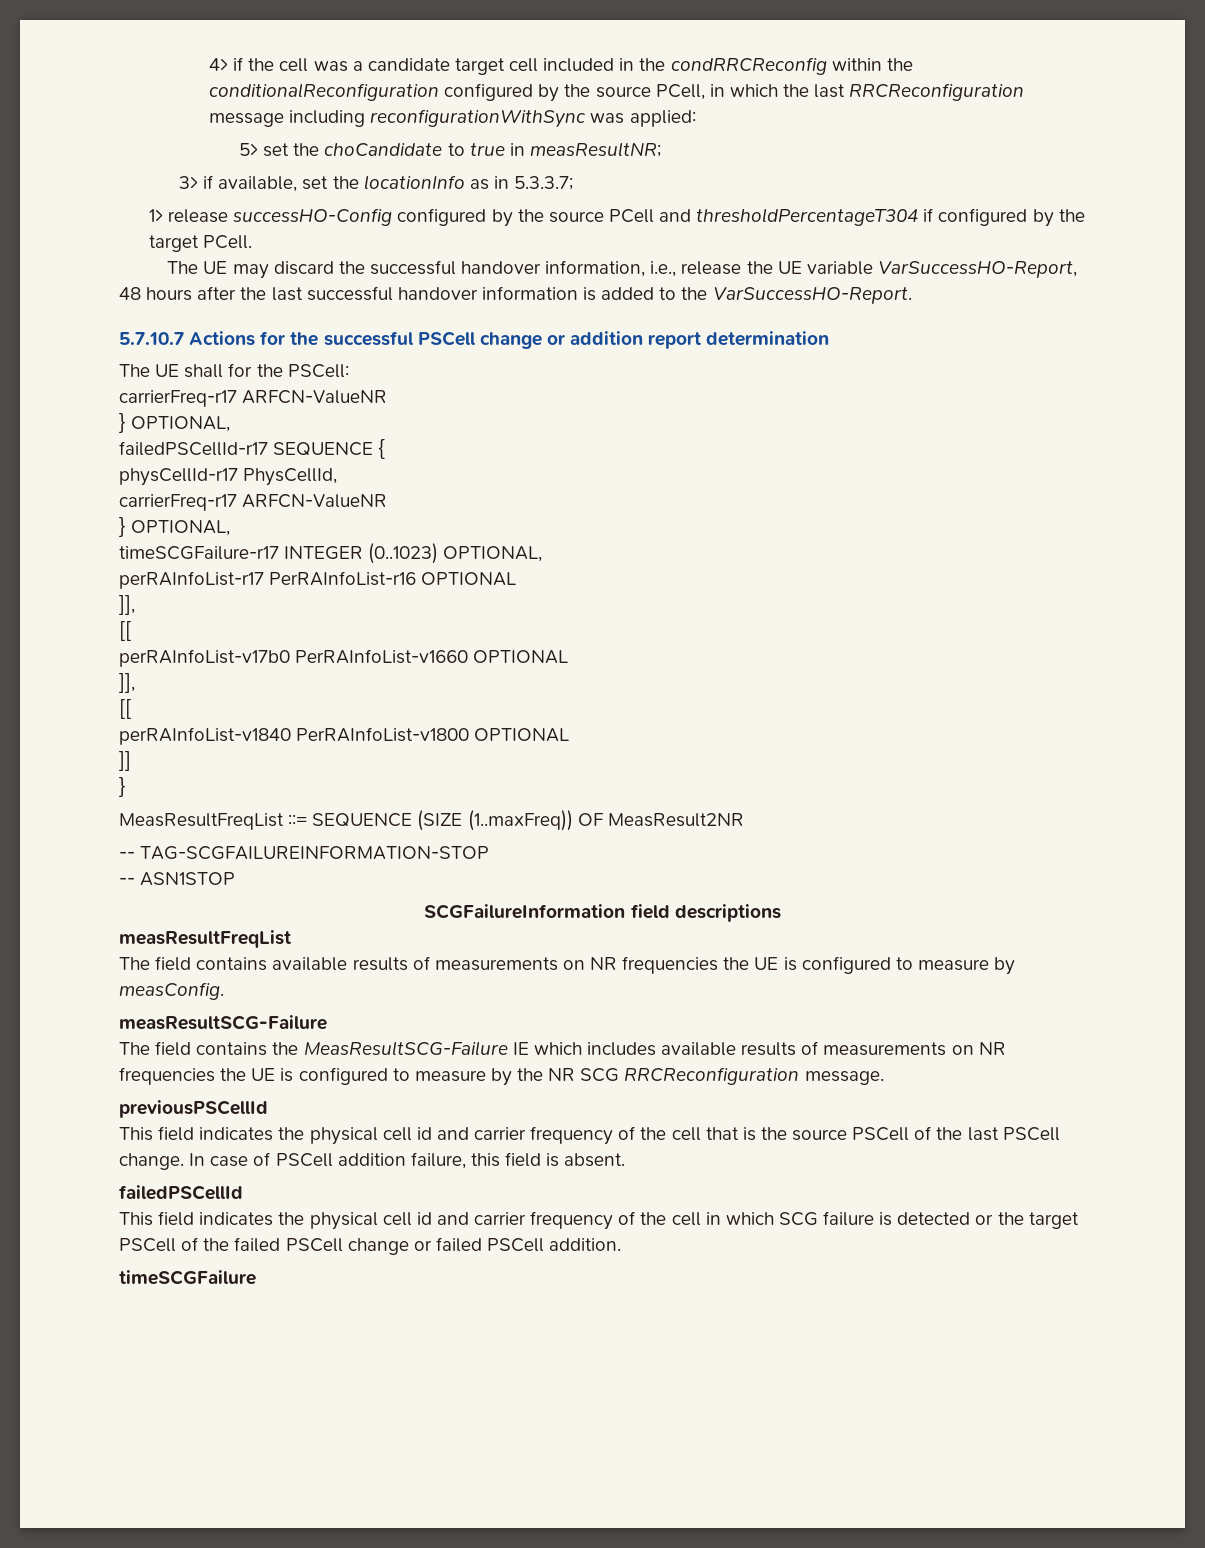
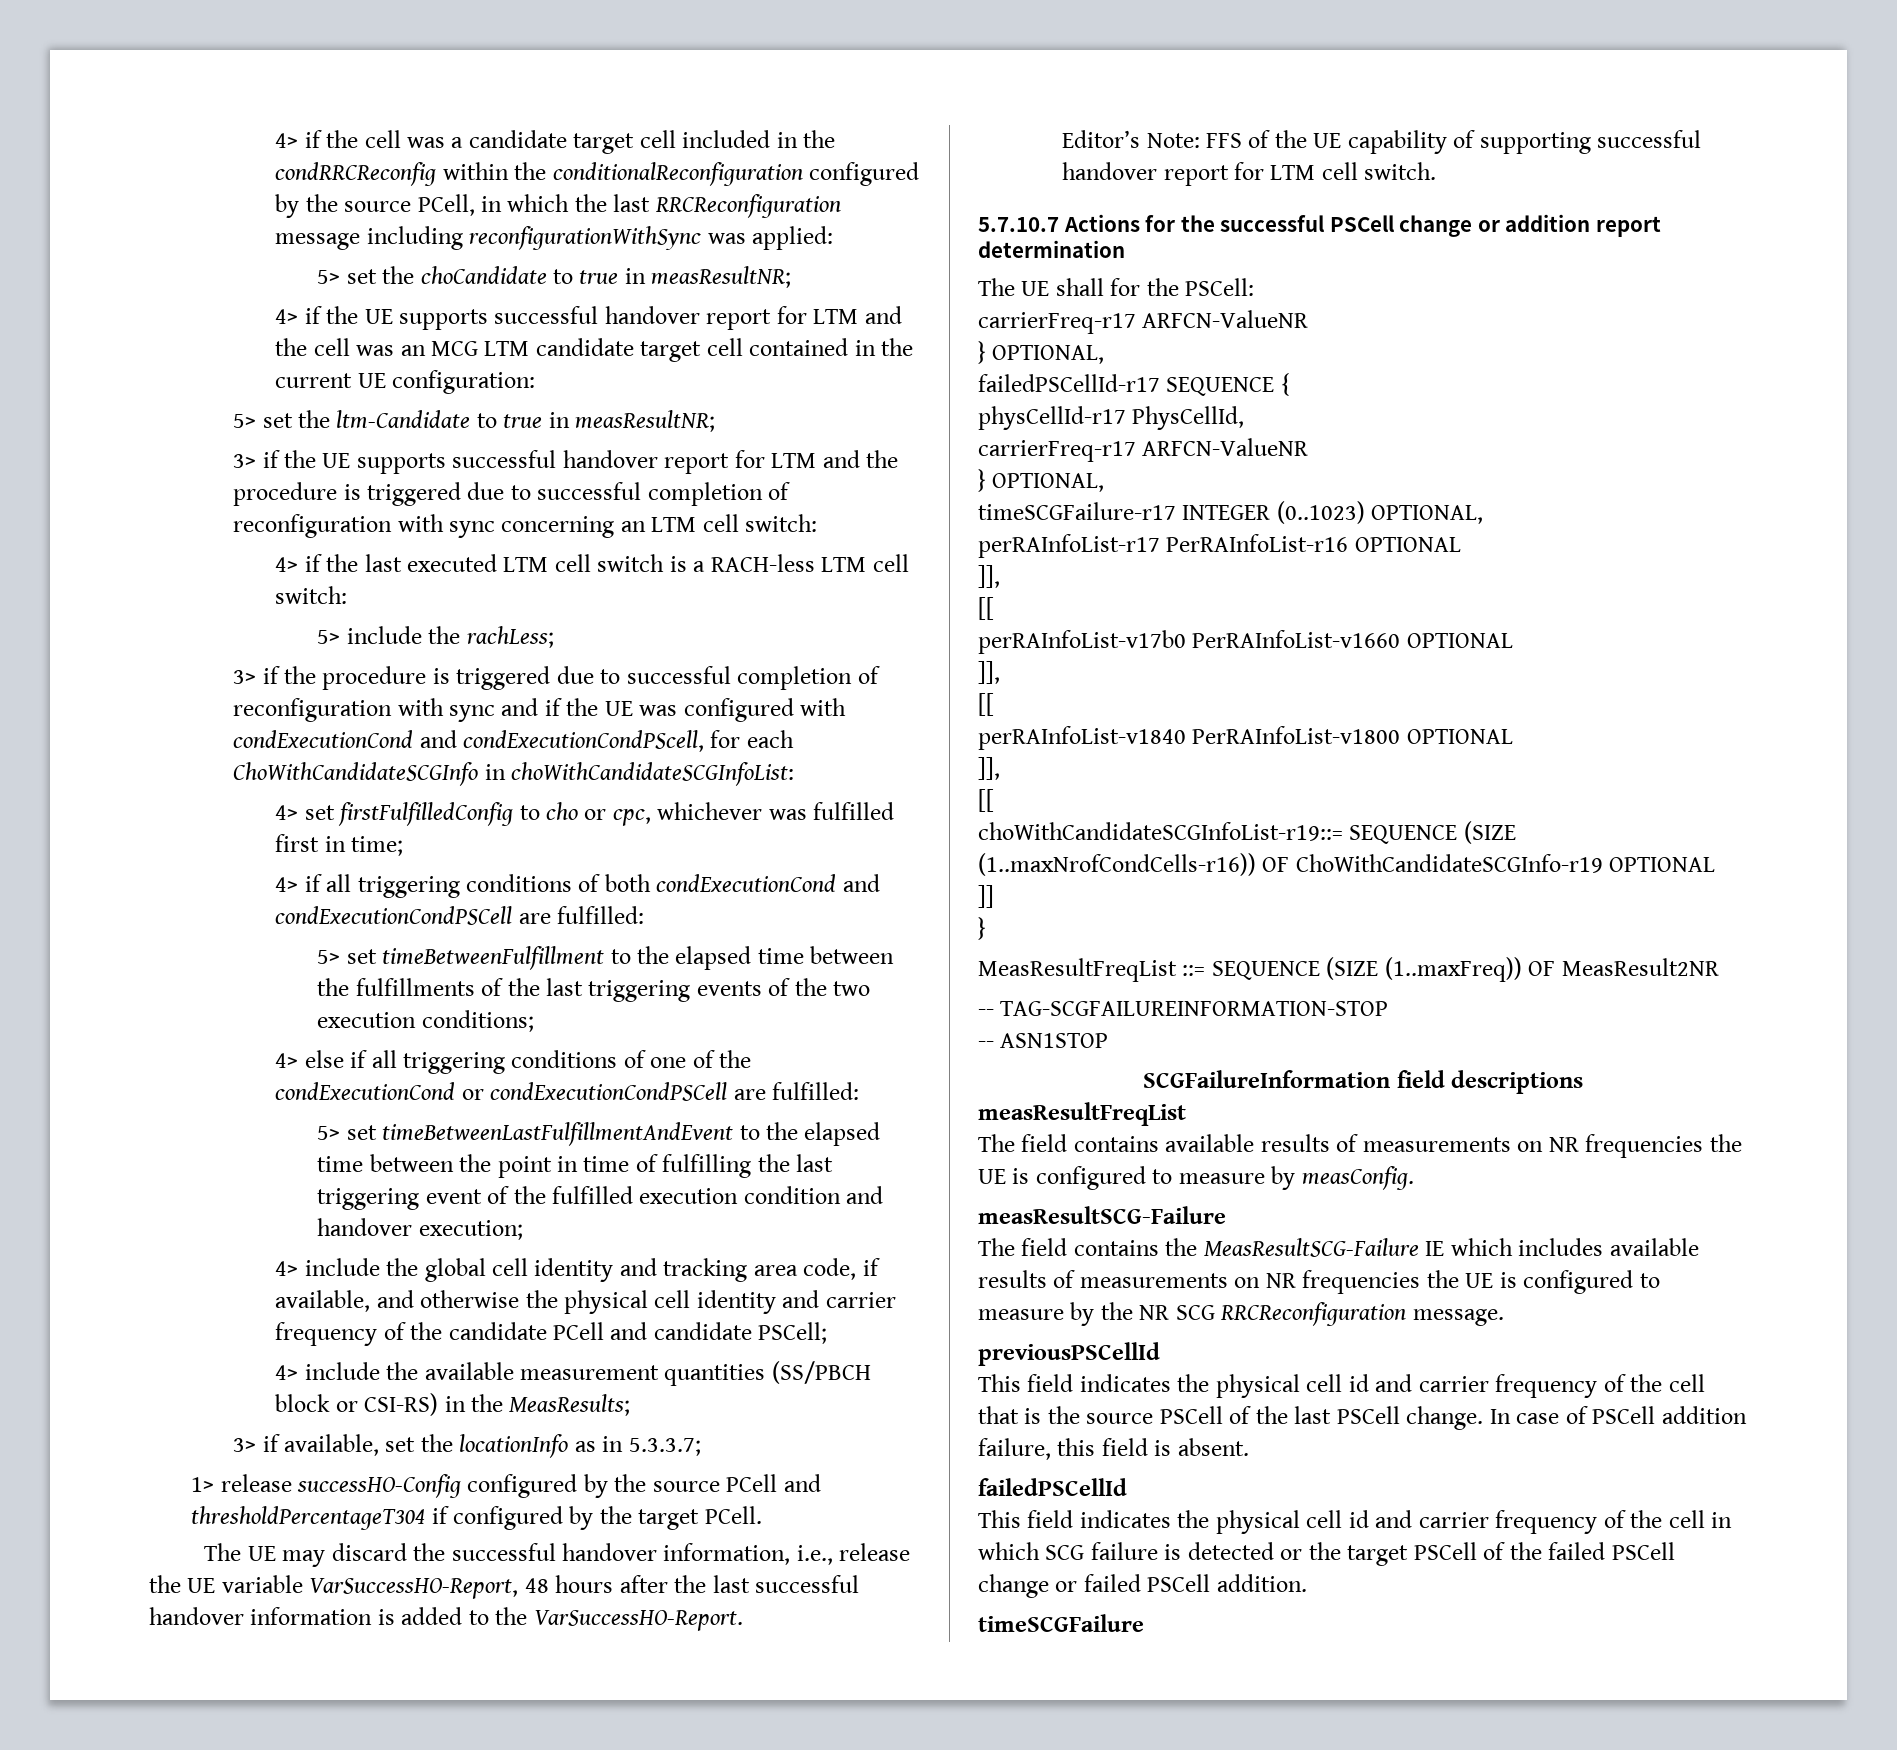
+ 4> if the UE supports successful handover report for LTM and the cell was an MCG LTM candidate target cell contained in the current UE configuration:
+ 5> set the ltm-Candidate to true in measResultNR;
+ 3> if the UE supports successful handover report for LTM and the procedure is triggered due to successful completion of reconfiguration with sync concerning an LTM cell switch:
+ 4> if the last executed LTM cell switch is a RACH-less LTM cell switch:
+ 5> include the rachLess;
+ 3> if the procedure is triggered due to successful completion of reconfiguration with sync and if the UE was configured with condExecutionCond and condExecutionCondPScell, for each ChoWithCandidateSCGInfo in choWithCandidateSCGInfoList:
+ 4> set firstFulfilledConfig to cho or cpc, whichever was fulfilled first in time;
+ 4> if all triggering conditions of both condExecutionCond and condExecutionCondPSCell are fulfilled:
+ 5> set timeBetweenFulfillment to the elapsed time between the fulfillments of the last triggering events of the two execution conditions;
+ 4> else if all triggering conditions of one of the condExecutionCond or condExecutionCondPSCell are fulfilled:
+ 5> set timeBetweenLastFulfillmentAndEvent to the elapsed time between the point in time of fulfilling the last triggering event of the fulfilled execution condition and handover execution;
+ 4> include the global cell identity and tracking area code, if available, and otherwise the physical cell identity and carrier frequency of the candidate PCell and candidate PSCell;
+ 4> include the available measurement quantities (SS/PBCH block or CSI-RS) in the MeasResults;
+ Editor’s Note: FFS of the UE capability of supporting successful handover report for LTM cell switch.
  perRAInfoList-v1840 PerRAInfoList-v1800 OPTIONAL
+ ]],
+ [[
+ choWithCandidateSCGInfoList-r19::= SEQUENCE (SIZE (1..maxNrofCondCells-r16)) OF ChoWithCandidateSCGInfo-r19 OPTIONAL

